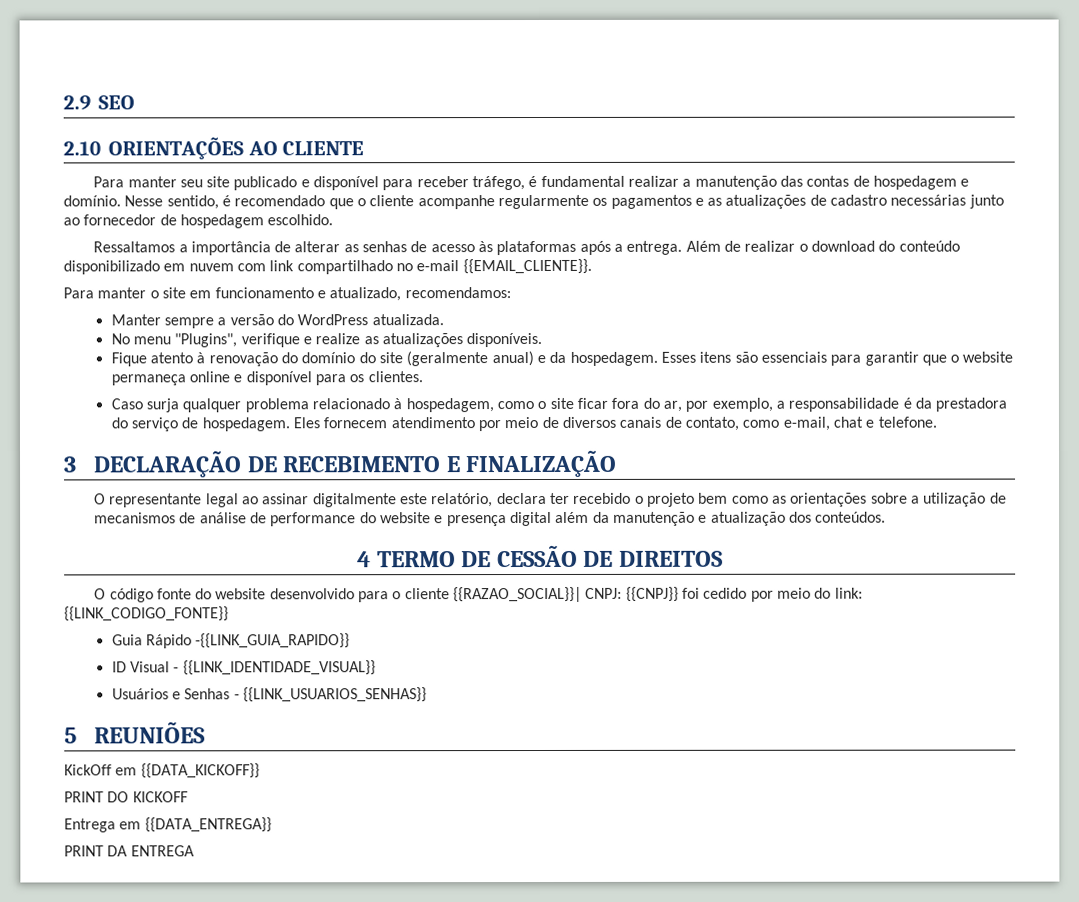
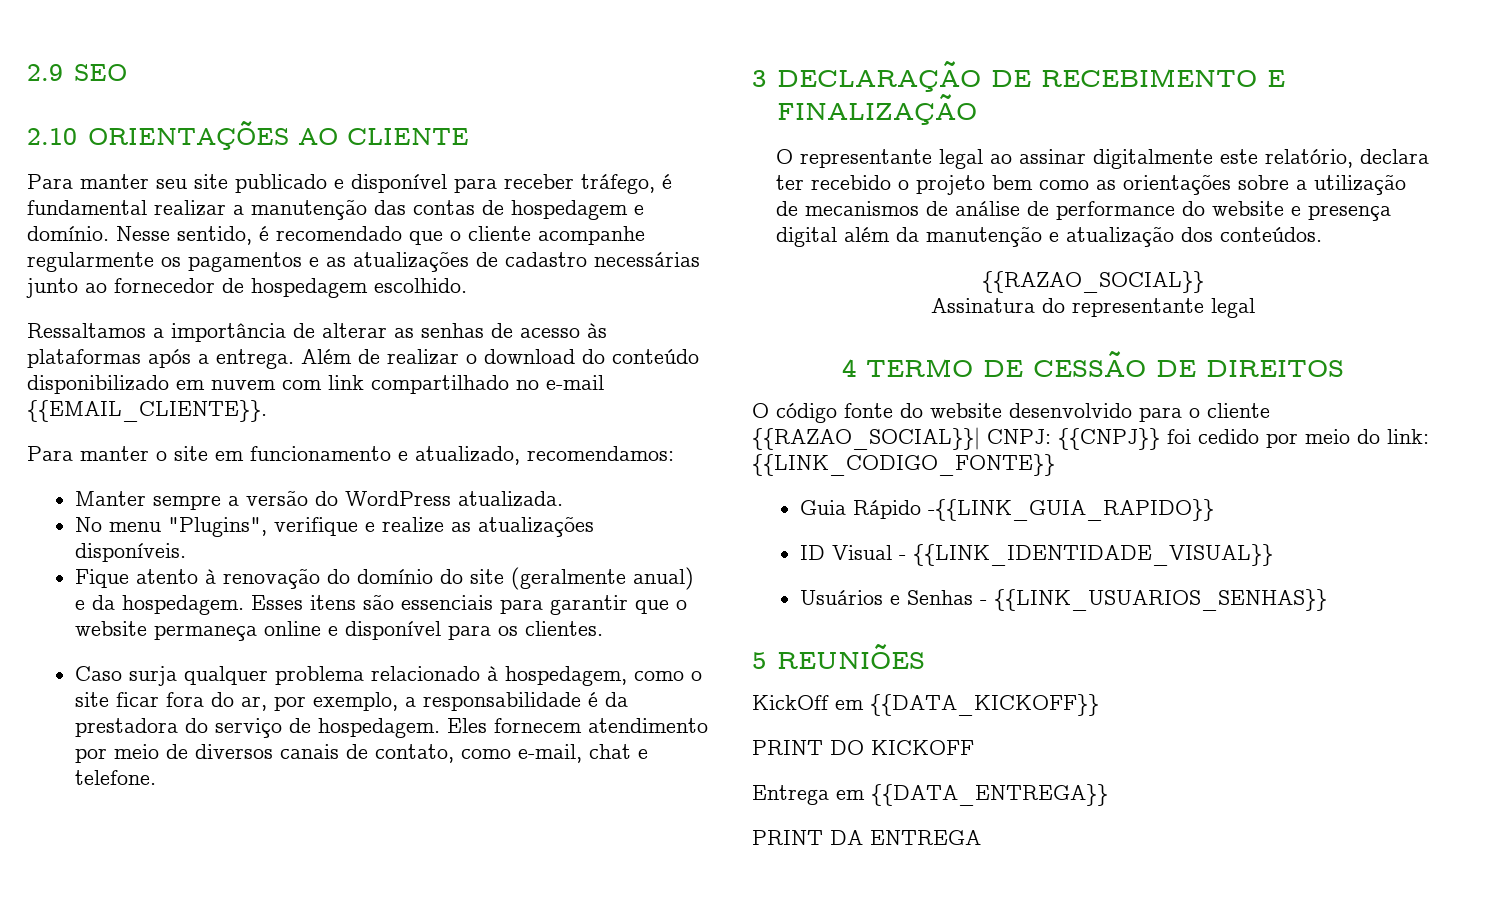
+ {{RAZAO_SOCIAL}}
+ Assinatura do representante legal

